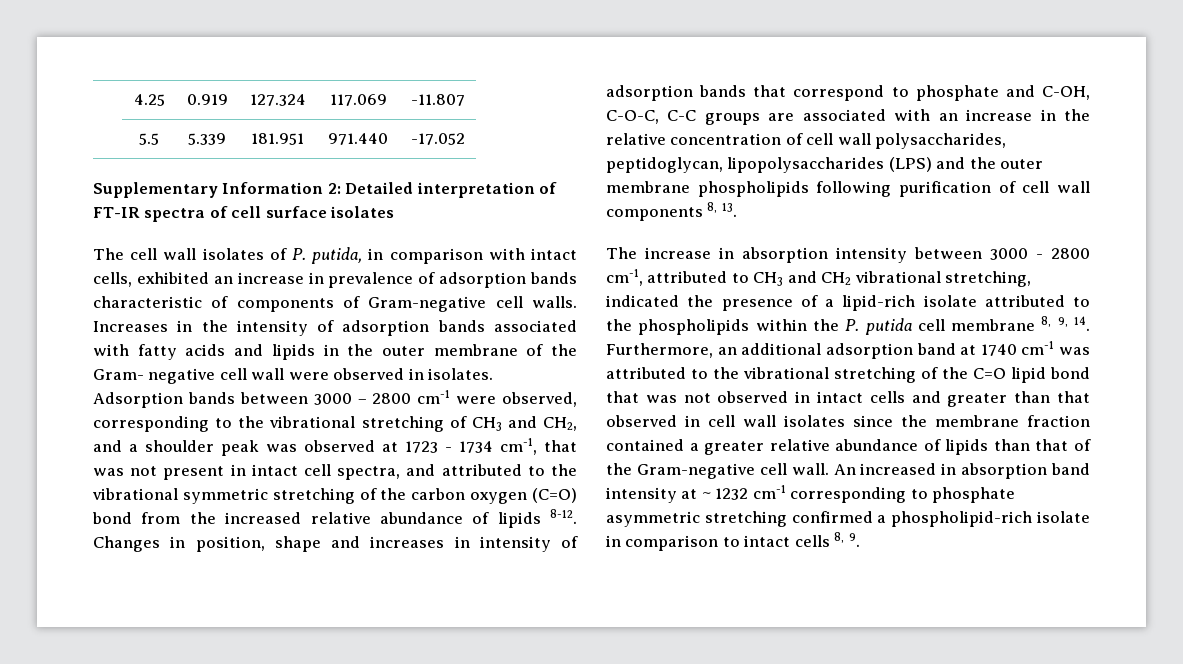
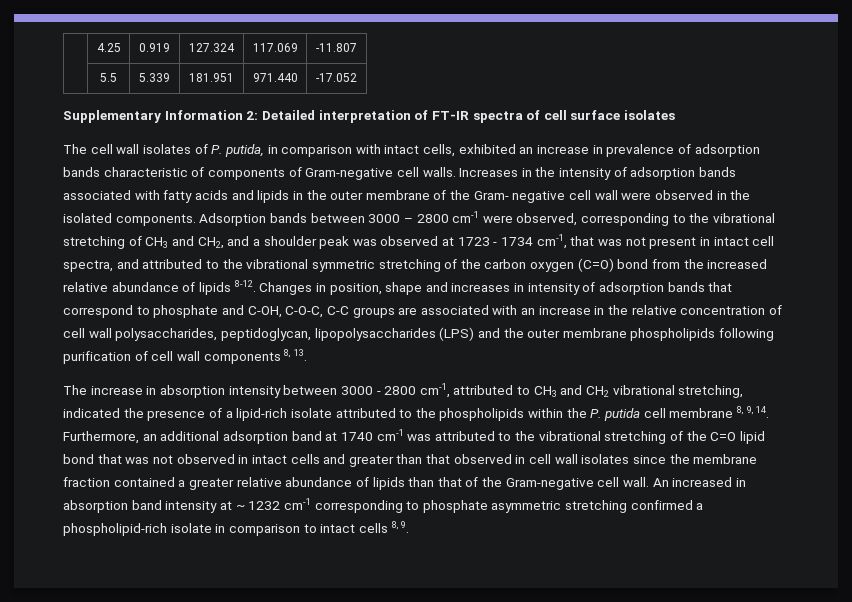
- Increases in the intensity of adsorption bands associated with fatty acids and lipids in the outer membrane of the Gram- negative cell wall were observed in isolates.
+ Increases in the intensity of adsorption bands associated with fatty acids and lipids in the outer membrane of the Gram- negative cell wall were observed in the isolated components.

